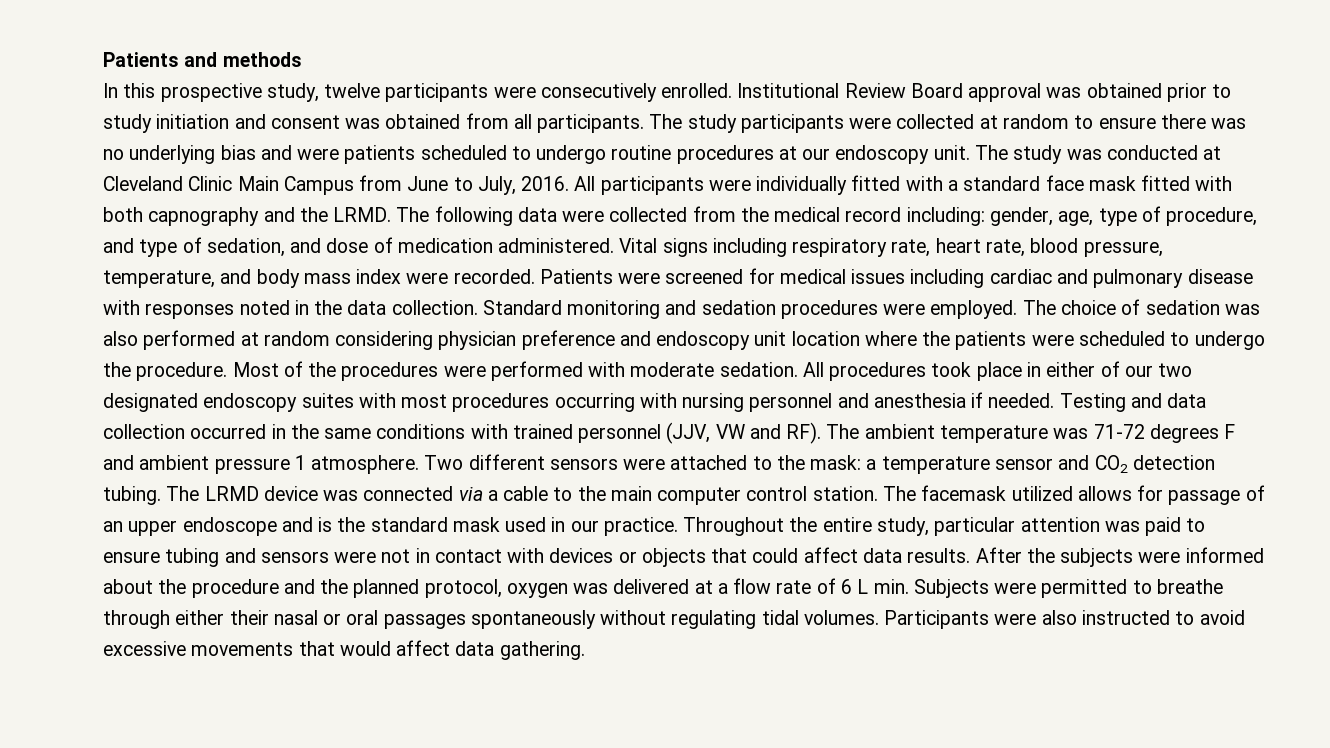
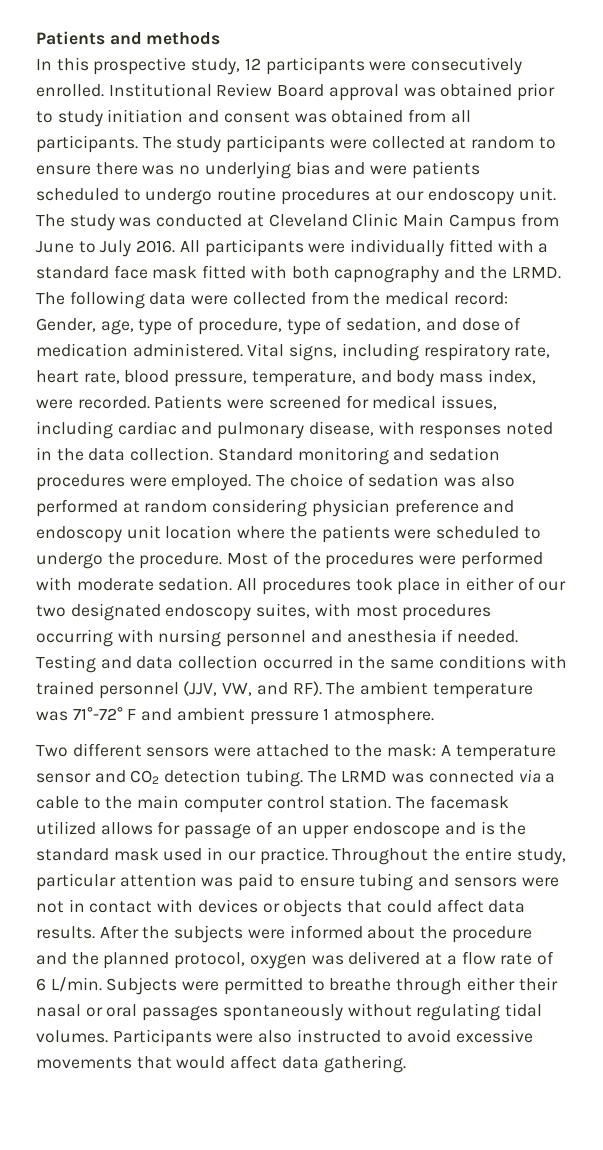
- In this prospective study, twelve participants were consecutively enrolled.
+ In this prospective study, 12 participants were consecutively enrolled.
- The study was conducted at Cleveland Clinic Main Campus from June to July, 2016.
+ The study was conducted at Cleveland Clinic Main Campus from June to July 2016.
- The following data were collected from the medical record including: gender, age, type of procedure, and type of sedation, and dose of medication administered.
+ The following data were collected from the medical record: Gender, age, type of procedure, type of sedation, and dose of medication administered.
- Vital signs including respiratory rate, heart rate, blood pressure, temperature, and body mass index were recorded.
+ Vital signs, including respiratory rate, heart rate, blood pressure, temperature, and body mass index, were recorded.
- Patients were screened for medical issues including cardiac and pulmonary disease with responses noted in the data collection.
+ Patients were screened for medical issues, including cardiac and pulmonary disease, with responses noted in the data collection.
- All procedures took place in either of our two designated endoscopy suites with most procedures occurring with nursing personnel and anesthesia if needed.
+ All procedures took place in either of our two designated endoscopy suites, with most procedures occurring with nursing personnel and anesthesia if needed.
- Testing and data collection occurred in the same conditions with trained personnel (JJV, VW and RF). The ambient temperature was 71-72 degrees F and ambient pressure 1 atmosphere. Two different sensors were attached to the mask: a temperature sensor and CO2 detection tubing.
+ Testing and data collection occurred in the same conditions with trained personnel (JJV, VW, and RF). The ambient temperature was 71°-72° F and ambient pressure 1 atmosphere.
+ Two different sensors were attached to the mask: A temperature sensor and CO2 detection tubing.
- The LRMD device was connected via a cable to the main computer control station.
+ The LRMD was connected via a cable to the main computer control station.
- After the subjects were informed about the procedure and the planned protocol, oxygen was delivered at a flow rate of 6 L min. Subjects were permitted to breathe through either their nasal or oral passages spontaneously without regulating tidal volumes.
+ After the subjects were informed about the procedure and the planned protocol, oxygen was delivered at a flow rate of 6 L/min. Subjects were permitted to breathe through either their nasal or oral passages spontaneously without regulating tidal volumes.

